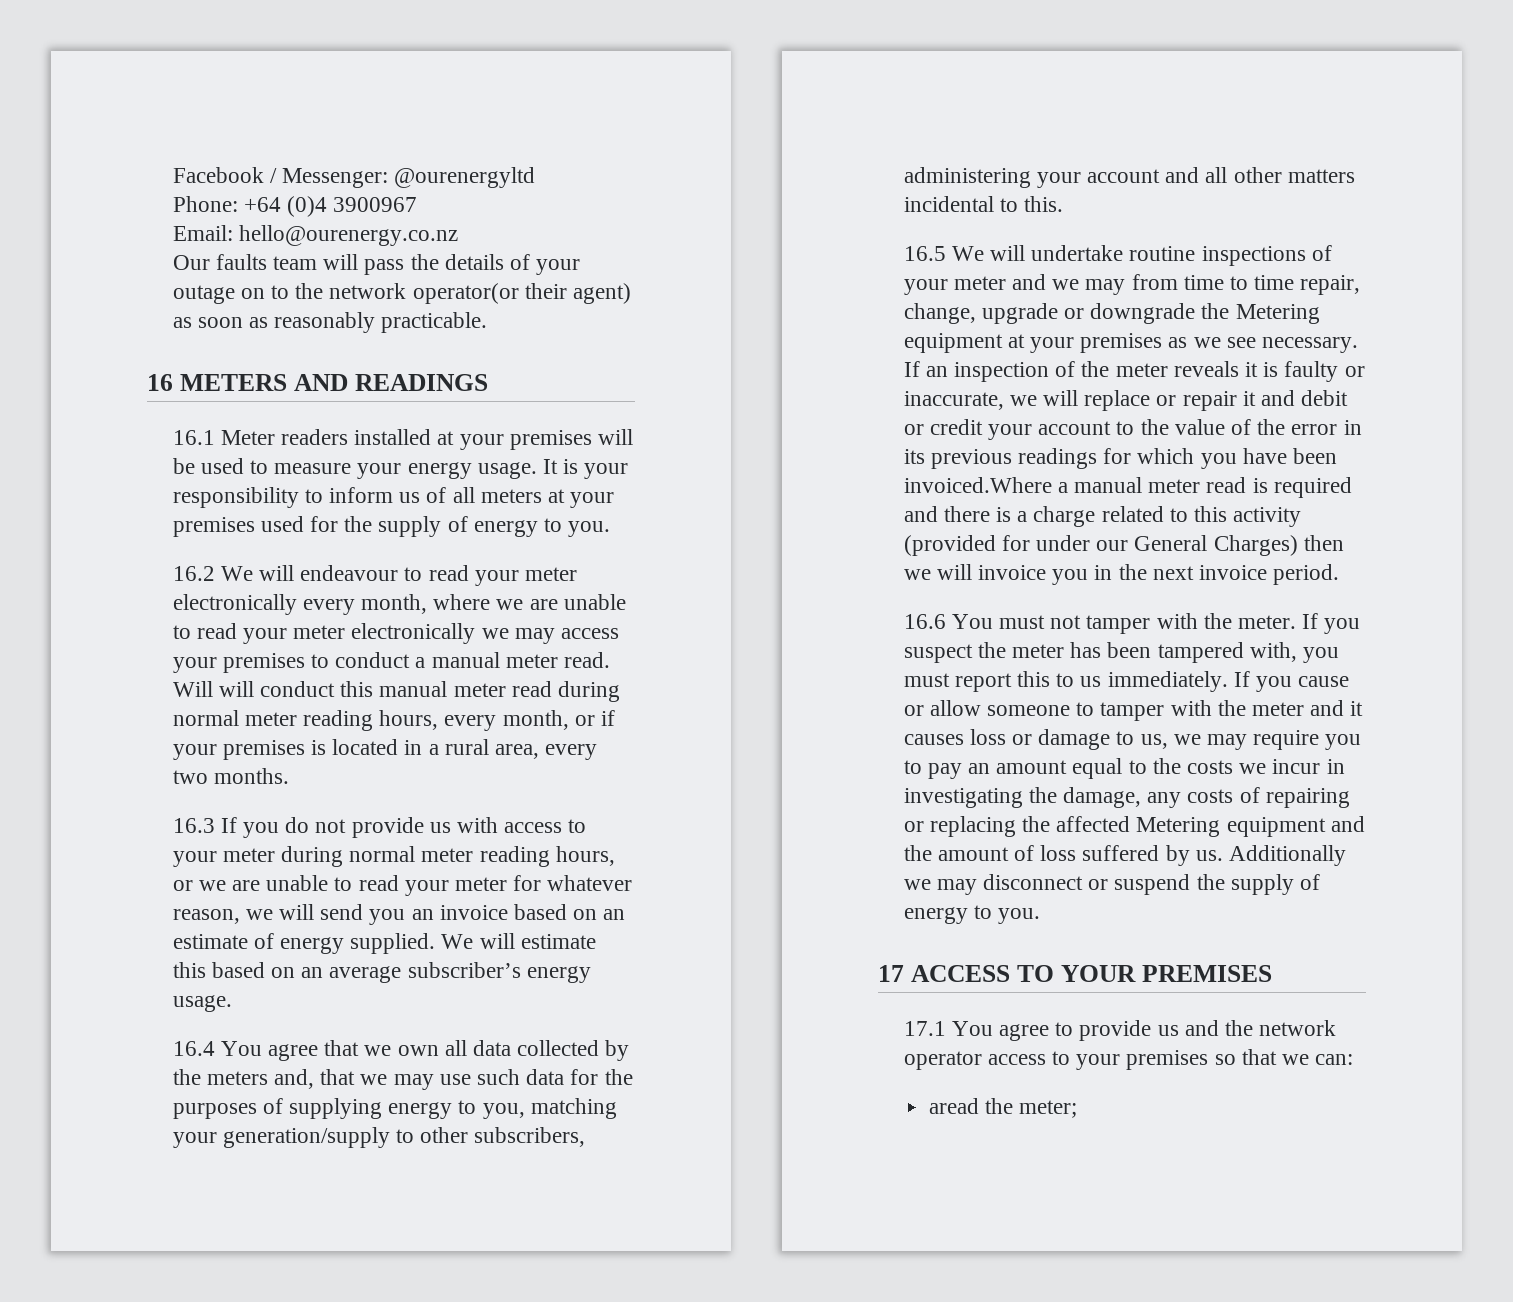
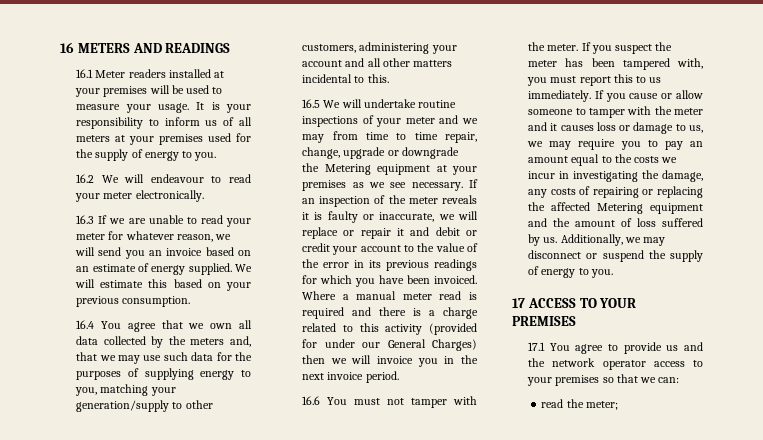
- Facebook / Messenger: @ourenergyltd
- Phone: +64 (0)4 3900967
- Email: hello@ourenergy.co.nz
- Our faults team will pass the details of your outage on to the network operator(or their agent) as soon as reasonably practicable.
- 16.1 Meter readers installed at your premises will be used to measure your energy usage.
+ 16.1 Meter readers installed at your premises will be used to measure your usage.
- 16.2 We will endeavour to read your meter electronically every month, where we are unable to read your meter electronically we may access your premises to conduct a manual meter read. Will will conduct this manual meter read during normal meter reading hours, every month, or if your premises is located in a rural area, every two months.
- 16.3 If you do not provide us with access to your meter during normal meter reading hours, or we are unable to read your meter for whatever reason, we will send you an invoice based on an estimate of energy supplied.
+ 16.2 We will endeavour to read your meter electronically.
+ 16.3 If we are unable to read your meter for whatever reason, we will send you an invoice based on an estimate of energy supplied.
- We will estimate this based on an average subscriber’s energy usage.
+ We will estimate this based on your previous consumption.
- 16.4 You agree that we own all data collected by the meters and, that we may use such data for the purposes of supplying energy to you, matching your generation/supply to other subscribers, administering your account and all other matters incidental to this.
+ 16.4 You agree that we own all data collected by the meters and, that we may use such data for the purposes of supplying energy to you, matching your generation/supply to other customers, administering your account and all other matters incidental to this.
- If an inspection of the meter reveals it is faulty or inaccurate, we will replace or repair it and debit or credit your account to the value of the error in its previous readings for which you have been invoiced.Where a manual meter read is required and there is a charge related to this activity (provided for under our General Charges) then we will invoice you in the next invoice period.
+ If an inspection of the meter reveals it is faulty or inaccurate, we will replace or repair it and debit or credit your account to the value of the error in its previous readings for which you have been invoiced. Where a manual meter read is required and there is a charge related to this activity (provided for under our General Charges) then we will invoice you in the next invoice period.
- Additionally we may disconnect or suspend the supply of energy to you.
+ Additionally, we may disconnect or suspend the supply of energy to you.
- aread the meter;
+ read the meter;

